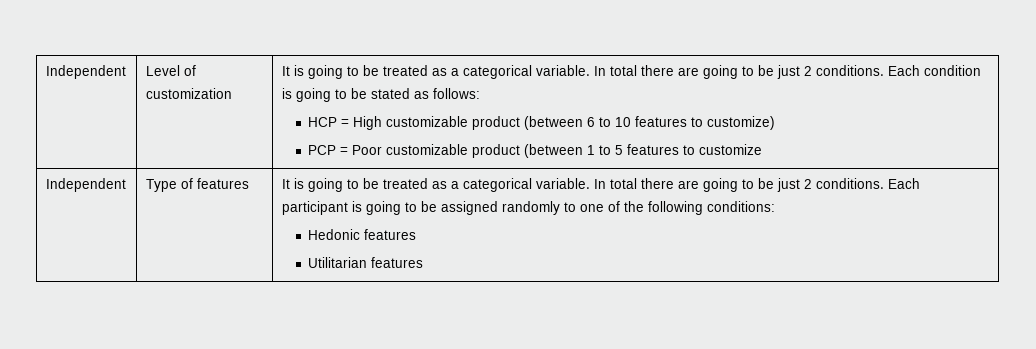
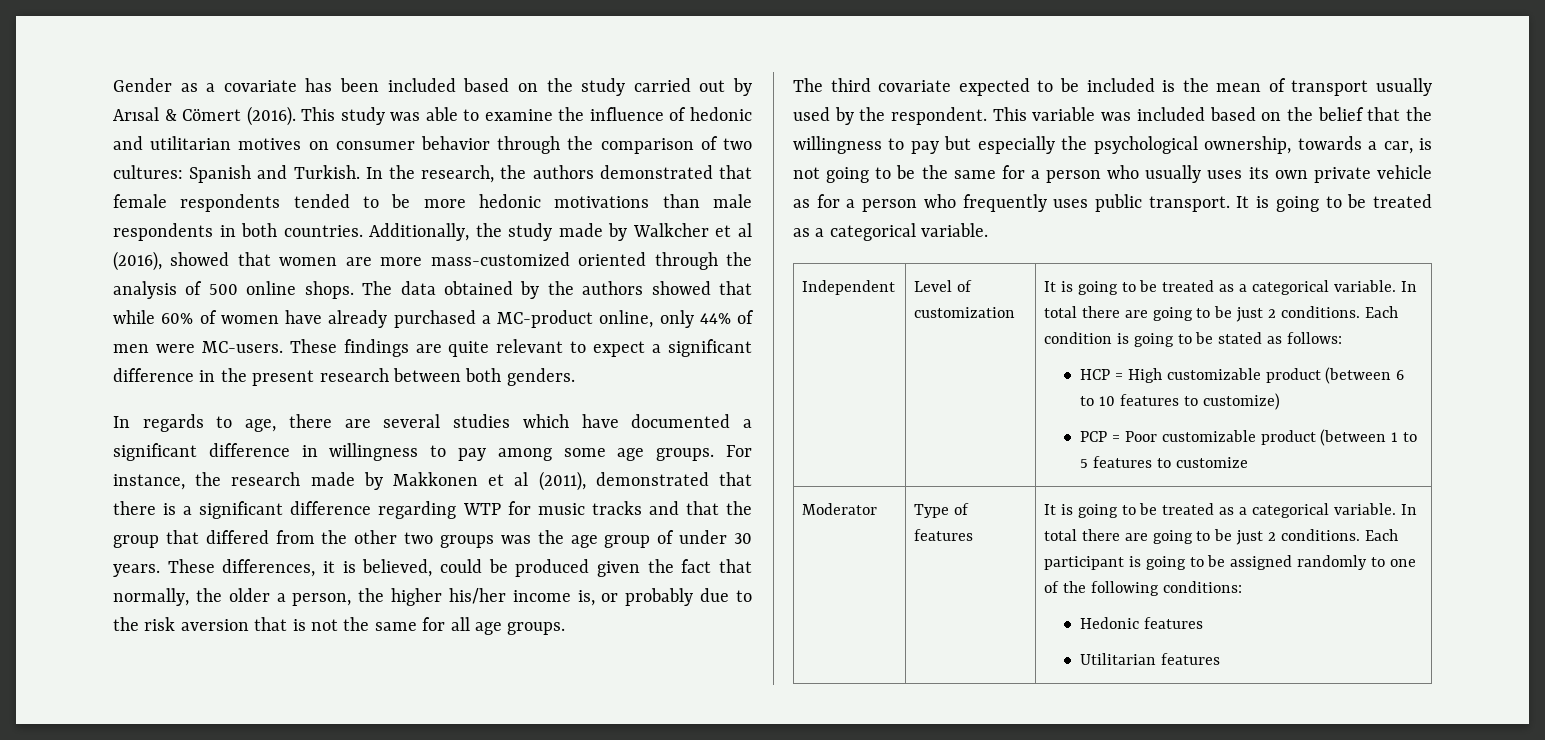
+ Gender as a covariate has been included based on the study carried out by Arısal & Cömert (2016). This study was able to examine the influence of hedonic and utilitarian motives on consumer behavior through the comparison of two cultures: Spanish and Turkish. In the research, the authors demonstrated that female respondents tended to be more hedonic motivations than male respondents in both countries. Additionally, the study made by Walkcher et al (2016), showed that women are more mass-customized oriented through the analysis of 500 online shops. The data obtained by the authors showed that while 60% of women have already purchased a MC-product online, only 44% of men were MC-users. These findings are quite relevant to expect a significant difference in the present research between both genders.
+ In regards to age, there are several studies which have documented a significant difference in willingness to pay among some age groups. For instance, the research made by Makkonen et al (2011), demonstrated that there is a significant difference regarding WTP for music tracks and that the group that differed from the other two groups was the age group of under 30 years. These differences, it is believed, could be produced given the fact that normally, the older a person, the higher his/her income is, or probably due to the risk aversion that is not the same for all age groups.
+ The third covariate expected to be included is the mean of transport usually used by the respondent. This variable was included based on the belief that the willingness to pay but especially the psychological ownership, towards a car, is not going to be the same for a person who usually uses its own private vehicle as for a person who frequently uses public transport. It is going to be treated as a categorical variable.
  PCP = Poor customizable product (between 1 to 5 features to customize
- Independent
+ Moderator

